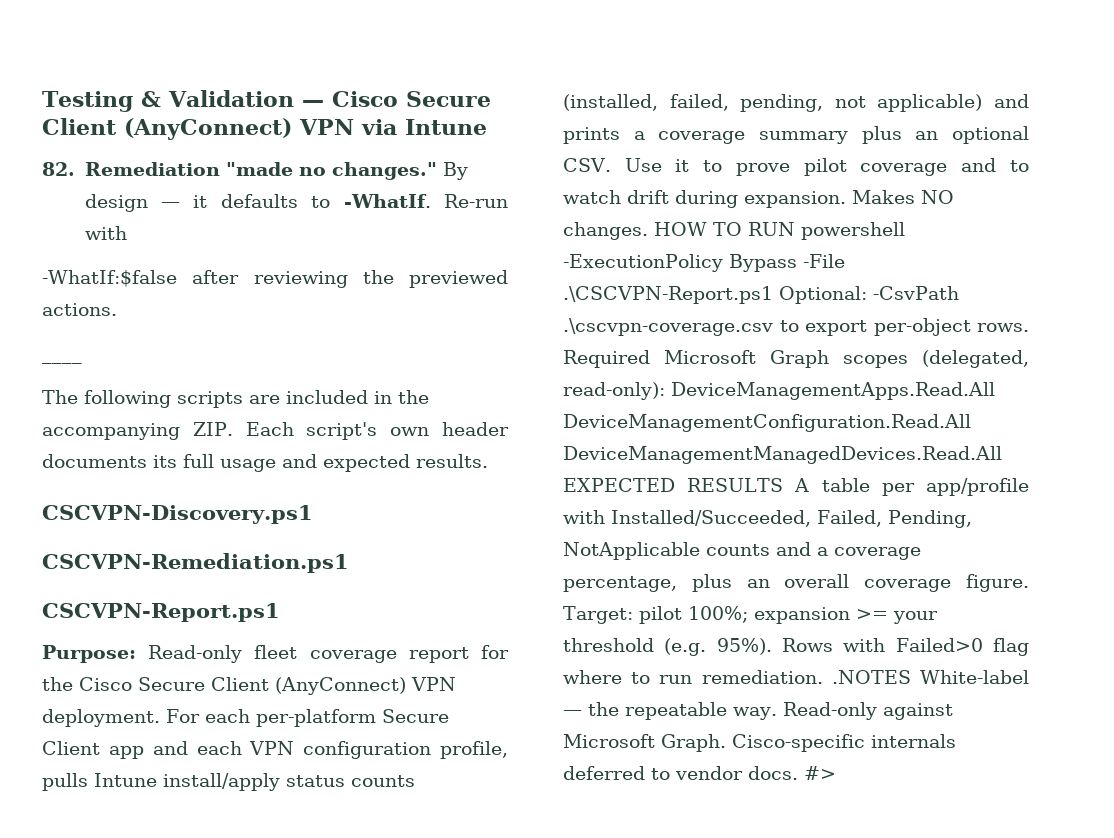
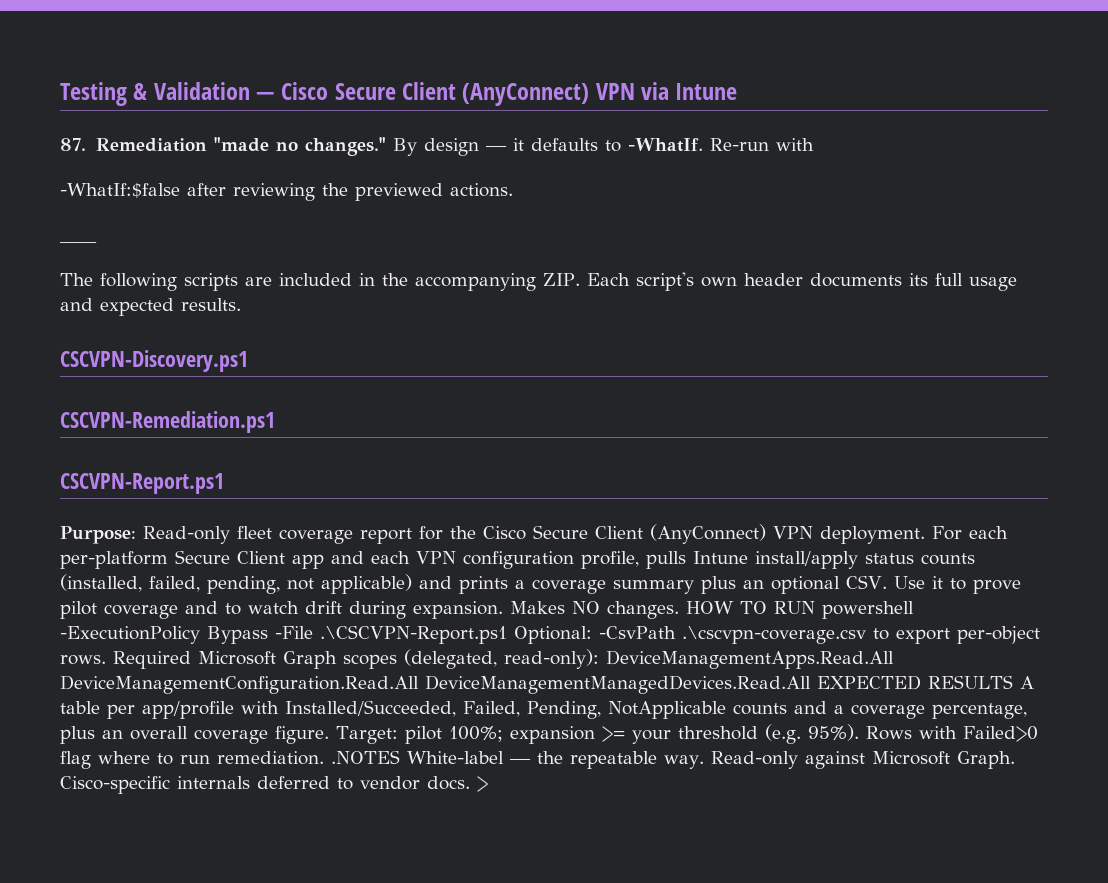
- 82. Remediation "made no changes."
+ 87. Remediation "made no changes."
- #>
+ >

